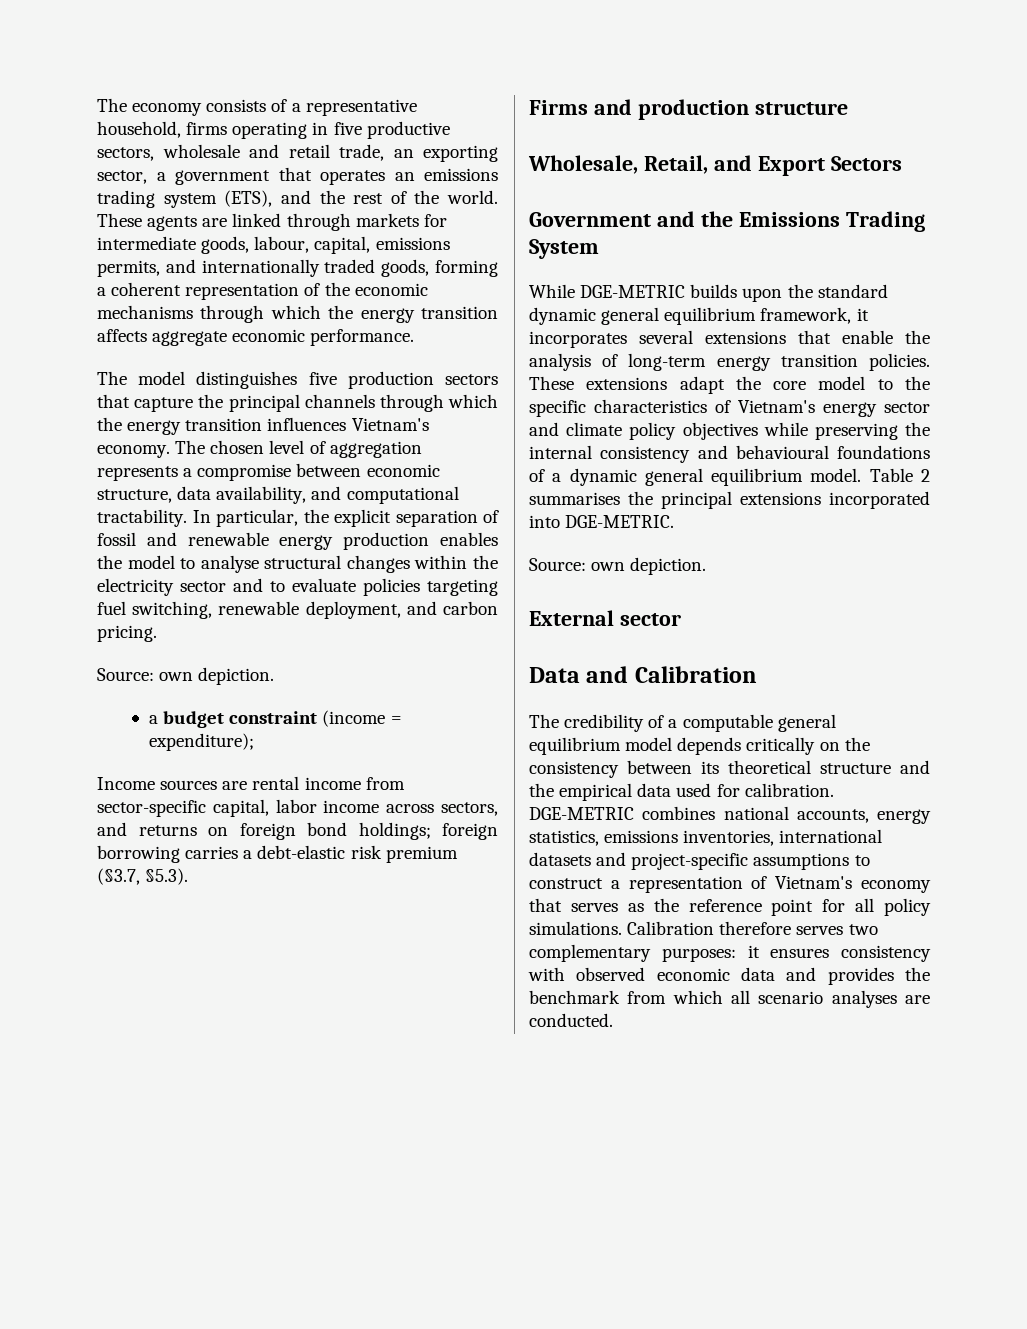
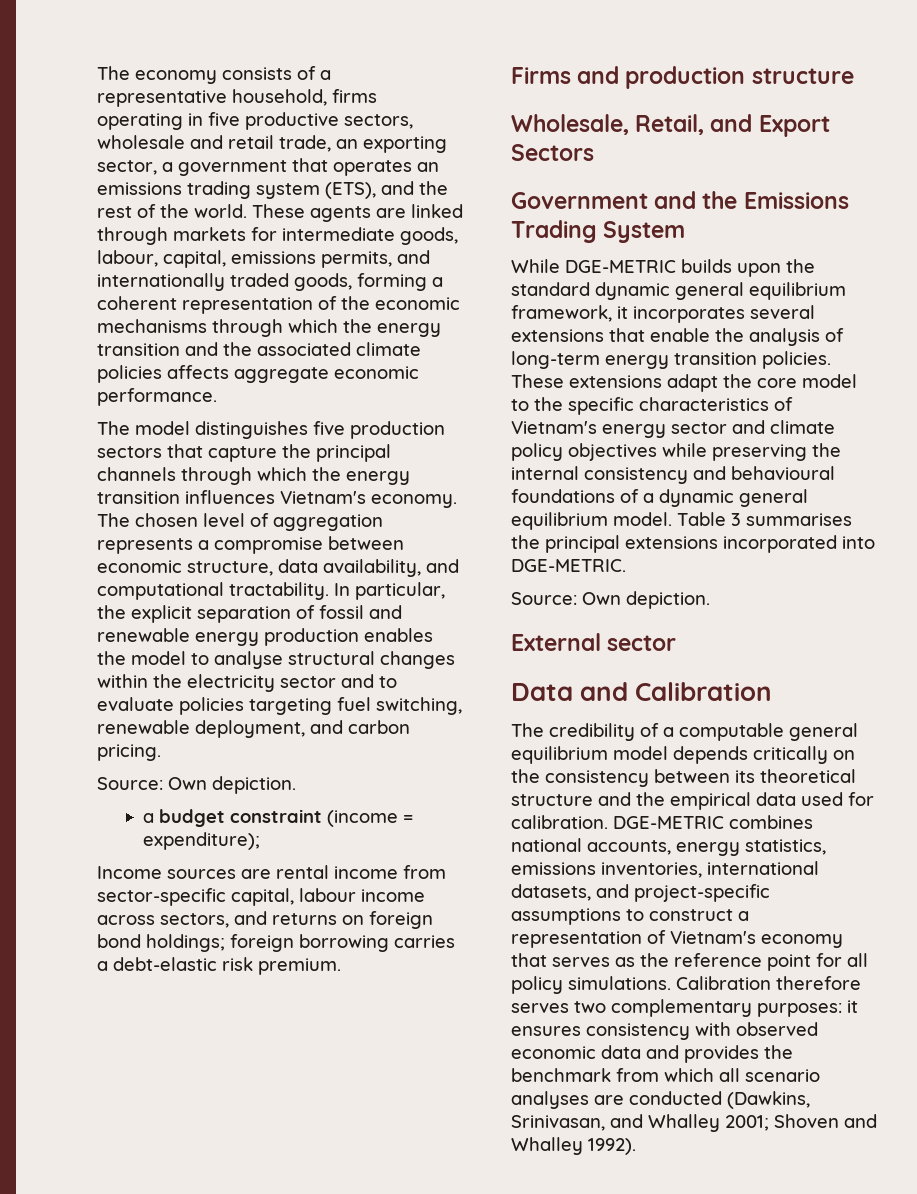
- These agents are linked through markets for intermediate goods, labour, capital, emissions permits, and internationally traded goods, forming a coherent representation of the economic mechanisms through which the energy transition affects aggregate economic performance.
+ These agents are linked through markets for intermediate goods, labour, capital, emissions permits, and internationally traded goods, forming a coherent representation of the economic mechanisms through which the energy transition and the associated climate policies affects aggregate economic performance.
  In particular, the explicit separation of fossil and renewable energy production enables the model to analyse structural changes within the electricity sector and to evaluate policies targeting fuel switching, renewable deployment, and carbon pricing.
- Source: own depiction.
+ Source: Own depiction.
- Income sources are rental income from sector-specific capital, labor income across sectors, and returns on foreign bond holdings; foreign borrowing carries a debt-elastic risk premium (§3.7, §5.3).
+ Income sources are rental income from sector-specific capital, labour income across sectors, and returns on foreign bond holdings; foreign borrowing carries a debt-elastic risk premium.
- Table 2 summarises the principal extensions incorporated into DGE-METRIC.
- Source: own depiction.
+ Table 3 summarises the principal extensions incorporated into DGE-METRIC.
+ Source: Own depiction.
- DGE-METRIC combines national accounts, energy statistics, emissions inventories, international datasets and project-specific assumptions to construct a representation of Vietnam's economy that serves as the reference point for all policy simulations.
+ DGE-METRIC combines national accounts, energy statistics, emissions inventories, international datasets, and project-specific assumptions to construct a representation of Vietnam's economy that serves as the reference point for all policy simulations.
- Calibration therefore serves two complementary purposes: it ensures consistency with observed economic data and provides the benchmark from which all scenario analyses are conducted.
+ Calibration therefore serves two complementary purposes: it ensures consistency with observed economic data and provides the benchmark from which all scenario analyses are conducted (Dawkins, Srinivasan, and Whalley 2001; Shoven and Whalley 1992).

